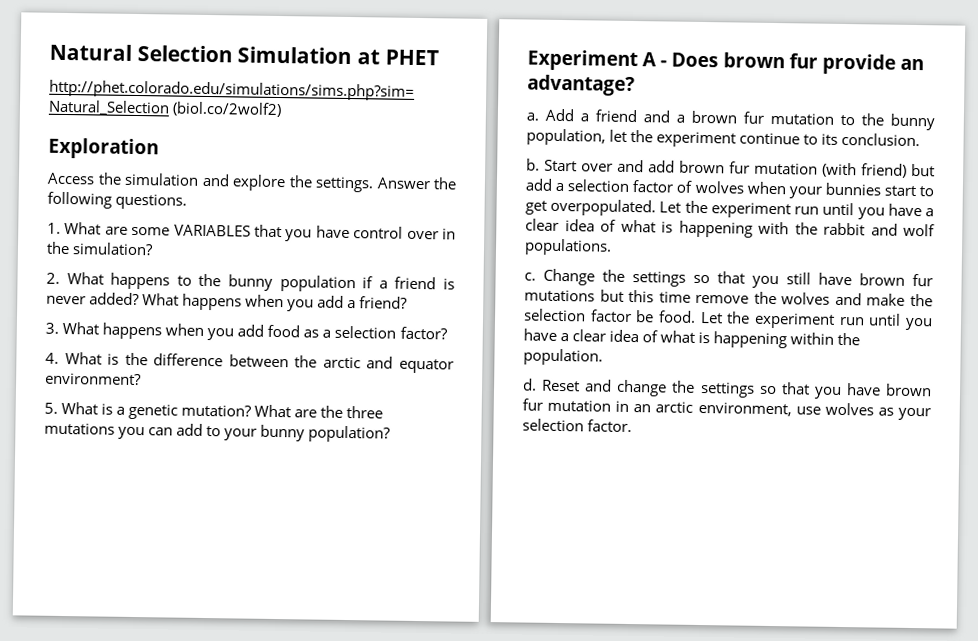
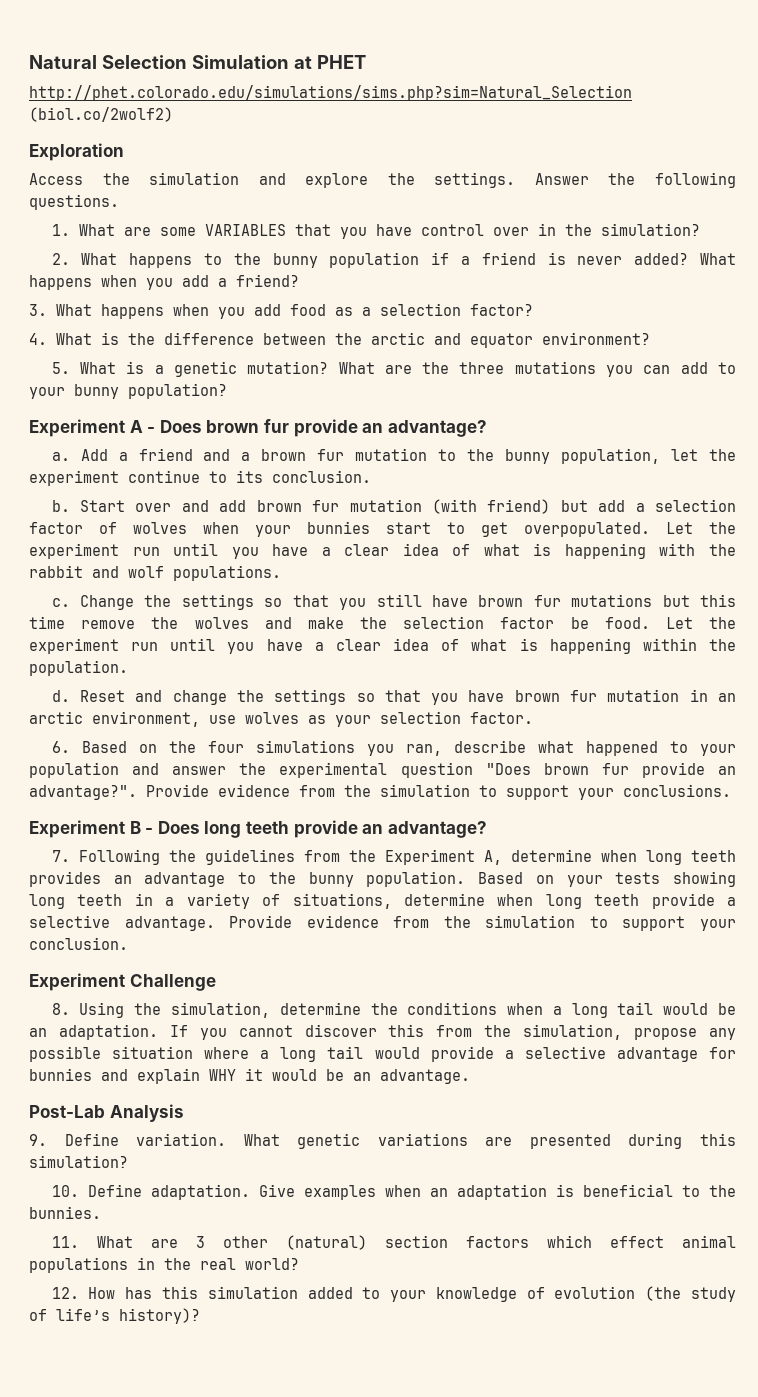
+ 6. Based on the four simulations you ran, describe what happened to your population and answer the experimental question "Does brown fur provide an advantage?". Provide evidence from the simulation to support your conclusions.
+ Experiment B - Does long teeth provide an advantage?
+ 7. Following the guidelines from the Experiment A, determine when long teeth provides an advantage to the bunny population. Based on your tests showing long teeth in a variety of situations, determine when long teeth provide a selective advantage. Provide evidence from the simulation to support your conclusion.
+ Experiment Challenge
+ 8. Using the simulation, determine the conditions when a long tail would be an adaptation. If you cannot discover this from the simulation, propose any possible situation where a long tail would provide a selective advantage for bunnies and explain WHY it would be an advantage.
+ Post-Lab Analysis
+ 9. Define variation. What genetic variations are presented during this simulation?
+ 10. Define adaptation. Give examples when an adaptation is beneficial to the bunnies.
+ 11. What are 3 other (natural) section factors which effect animal populations in the real world?
+ 12. How has this simulation added to your knowledge of evolution (the study of life’s history)?

